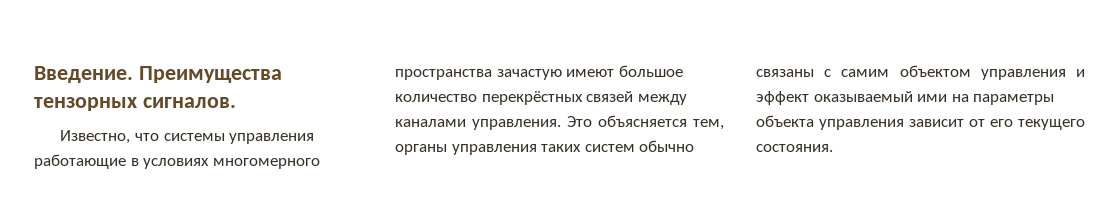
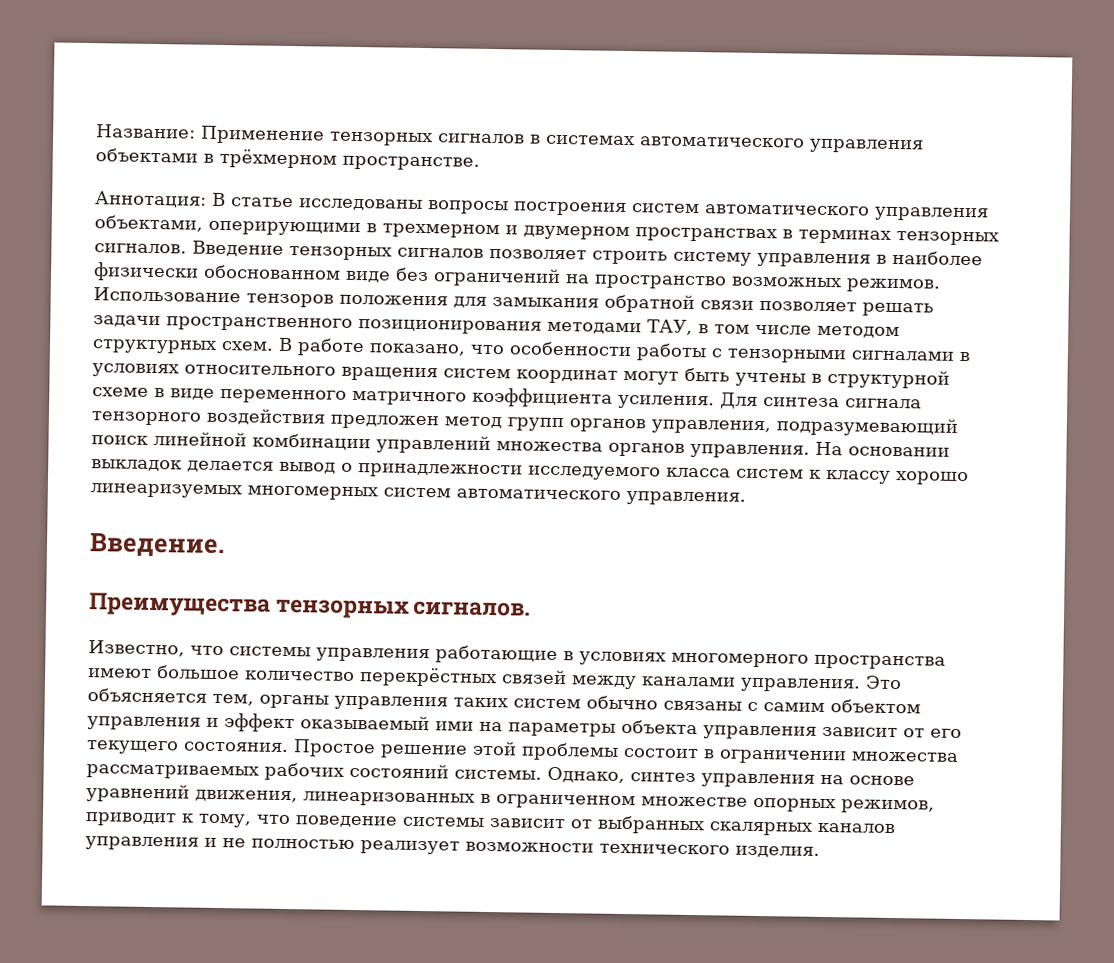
+ Название: Применение тензорных сигналов в системах автоматического управления объектами в трёхмерном пространстве.
+ Аннотация: В статье исследованы вопросы построения систем автоматического управления объектами, оперирующими в трехмерном и двумерном пространствах в терминах тензорных сигналов. Введение тензорных сигналов позволяет строить систему управления в наиболее физически обоснованном виде без ограничений на пространство возможных режимов. Использование тензоров положения для замыкания обратной связи позволяет решать задачи пространственного позиционирования методами ТАУ, в том числе методом структурных схем. В работе показано, что особенности работы с тензорными сигналами в условиях относительного вращения систем координат могут быть учтены в структурной схеме в виде переменного матричного коэффициента усиления. Для синтеза сигнала тензорного воздействия предложен метод групп органов управления, подразумевающий поиск линейной комбинации управлений множества органов управления. На основании выкладок делается вывод о принадлежности исследуемого класса систем к классу хорошо линеаризуемых многомерных систем автоматического управления.
- Введение. Преимущества тензорных сигналов.
+ Введение.
+ Преимущества тензорных сигналов.
- Известно, что системы управления работающие в условиях многомерного пространства зачастую имеют большое количество перекрёстных связей между каналами управления.
+ Известно, что системы управления работающие в условиях многомерного пространства имеют большое количество перекрёстных связей между каналами управления.
+ Простое решение этой проблемы состоит в ограничении множества рассматриваемых рабочих состояний системы. Однако, синтез управления на основе уравнений движения, линеаризованных в ограниченном множестве опорных режимов, приводит к тому, что поведение системы зависит от выбранных скалярных каналов управления и не полностью реализует возможности технического изделия.

